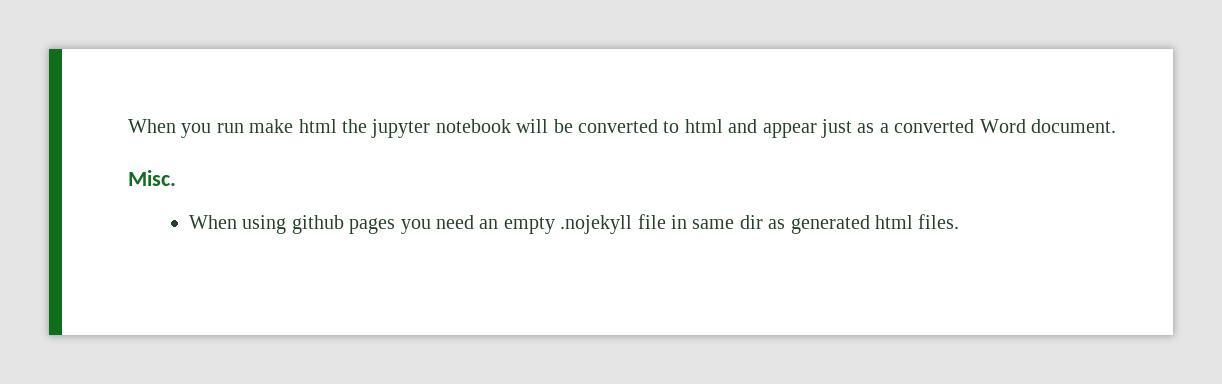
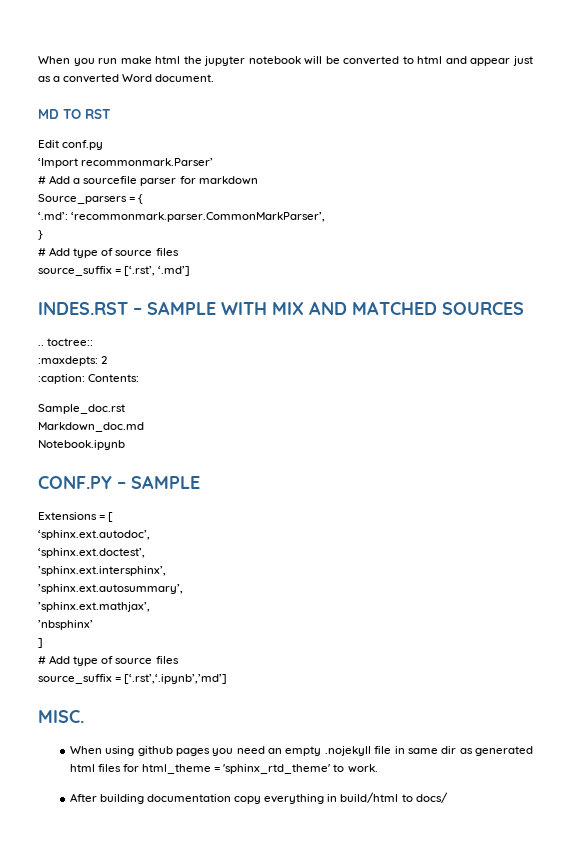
- Misc.
+ MD TO RST
+ Edit conf.py
+ ‘Import recommonmark.Parser’
+ # Add a sourcefile parser for markdown
+ Source_parsers = {
+ ‘.md’: ‘recommonmark.parser.CommonMarkParser’,
+ }
+ # Add type of source files
+ source_suffix = [‘.rst’, ‘.md’]
+ INDES.RST – SAMPLE WITH MIX AND MATCHED SOURCES
+ .. toctree::
+ :maxdepts: 2
+ :caption: Contents:
+ Sample_doc.rst
+ Markdown_doc.md
+ Notebook.ipynb
+ CONF.PY – SAMPLE
+ Extensions = [
+ ‘sphinx.ext.autodoc’,
+ ‘sphinx.ext.doctest’,
+ ’sphinx.ext.intersphinx’,
+ ’sphinx.ext.autosummary’,
+ ’sphinx.ext.mathjax’,
+ ’nbsphinx’
+ ]
+ # Add type of source files
+ source_suffix = [‘.rst’,‘.ipynb’,’md’]
+ MISC.
- When using github pages you need an empty .nojekyll file in same dir as generated html files.
+ When using github pages you need an empty .nojekyll file in same dir as generated html files for html_theme = 'sphinx_rtd_theme' to work.
+ After building documentation copy everything in build/html to docs/

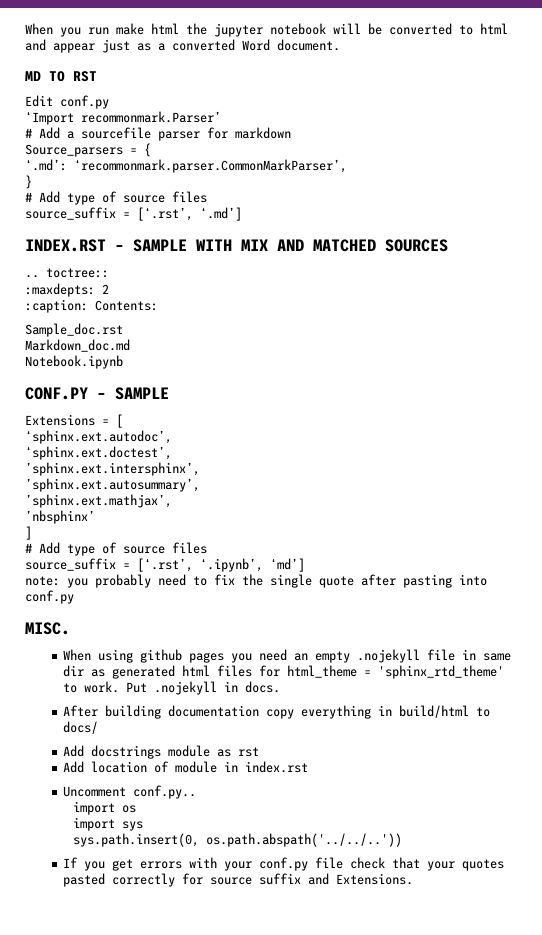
- INDES.RST – SAMPLE WITH MIX AND MATCHED SOURCES
+ INDEX.RST – SAMPLE WITH MIX AND MATCHED SOURCES
- source_suffix = [‘.rst’,‘.ipynb’,’md’]
+ source_suffix = [‘.rst’, ‘.ipynb’, ‘md’]
+ note: you probably need to fix the single quote after pasting into conf.py
+ Put .nojekyll in docs.
+ Add docstrings module as rst
+ Add location of module in index.rst
+ Uncomment conf.py..
+ import os
+ import sys
+ sys.path.insert(0, os.path.abspath('../../..'))
+ If you get errors with your conf.py file check that your quotes pasted correctly for source suffix and Extensions.

